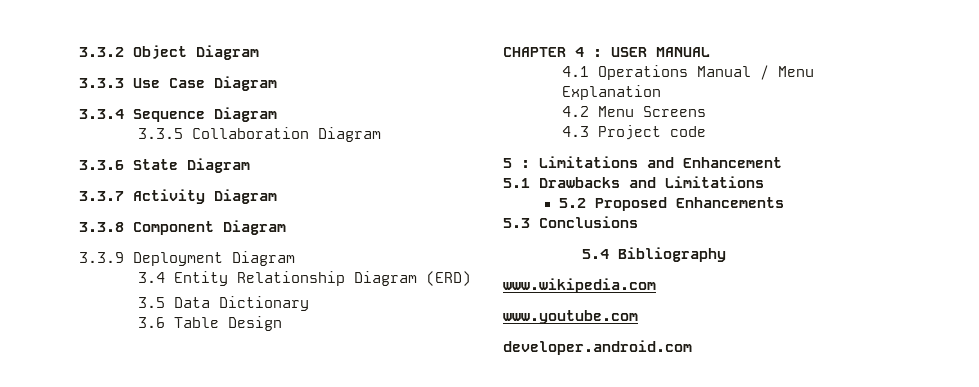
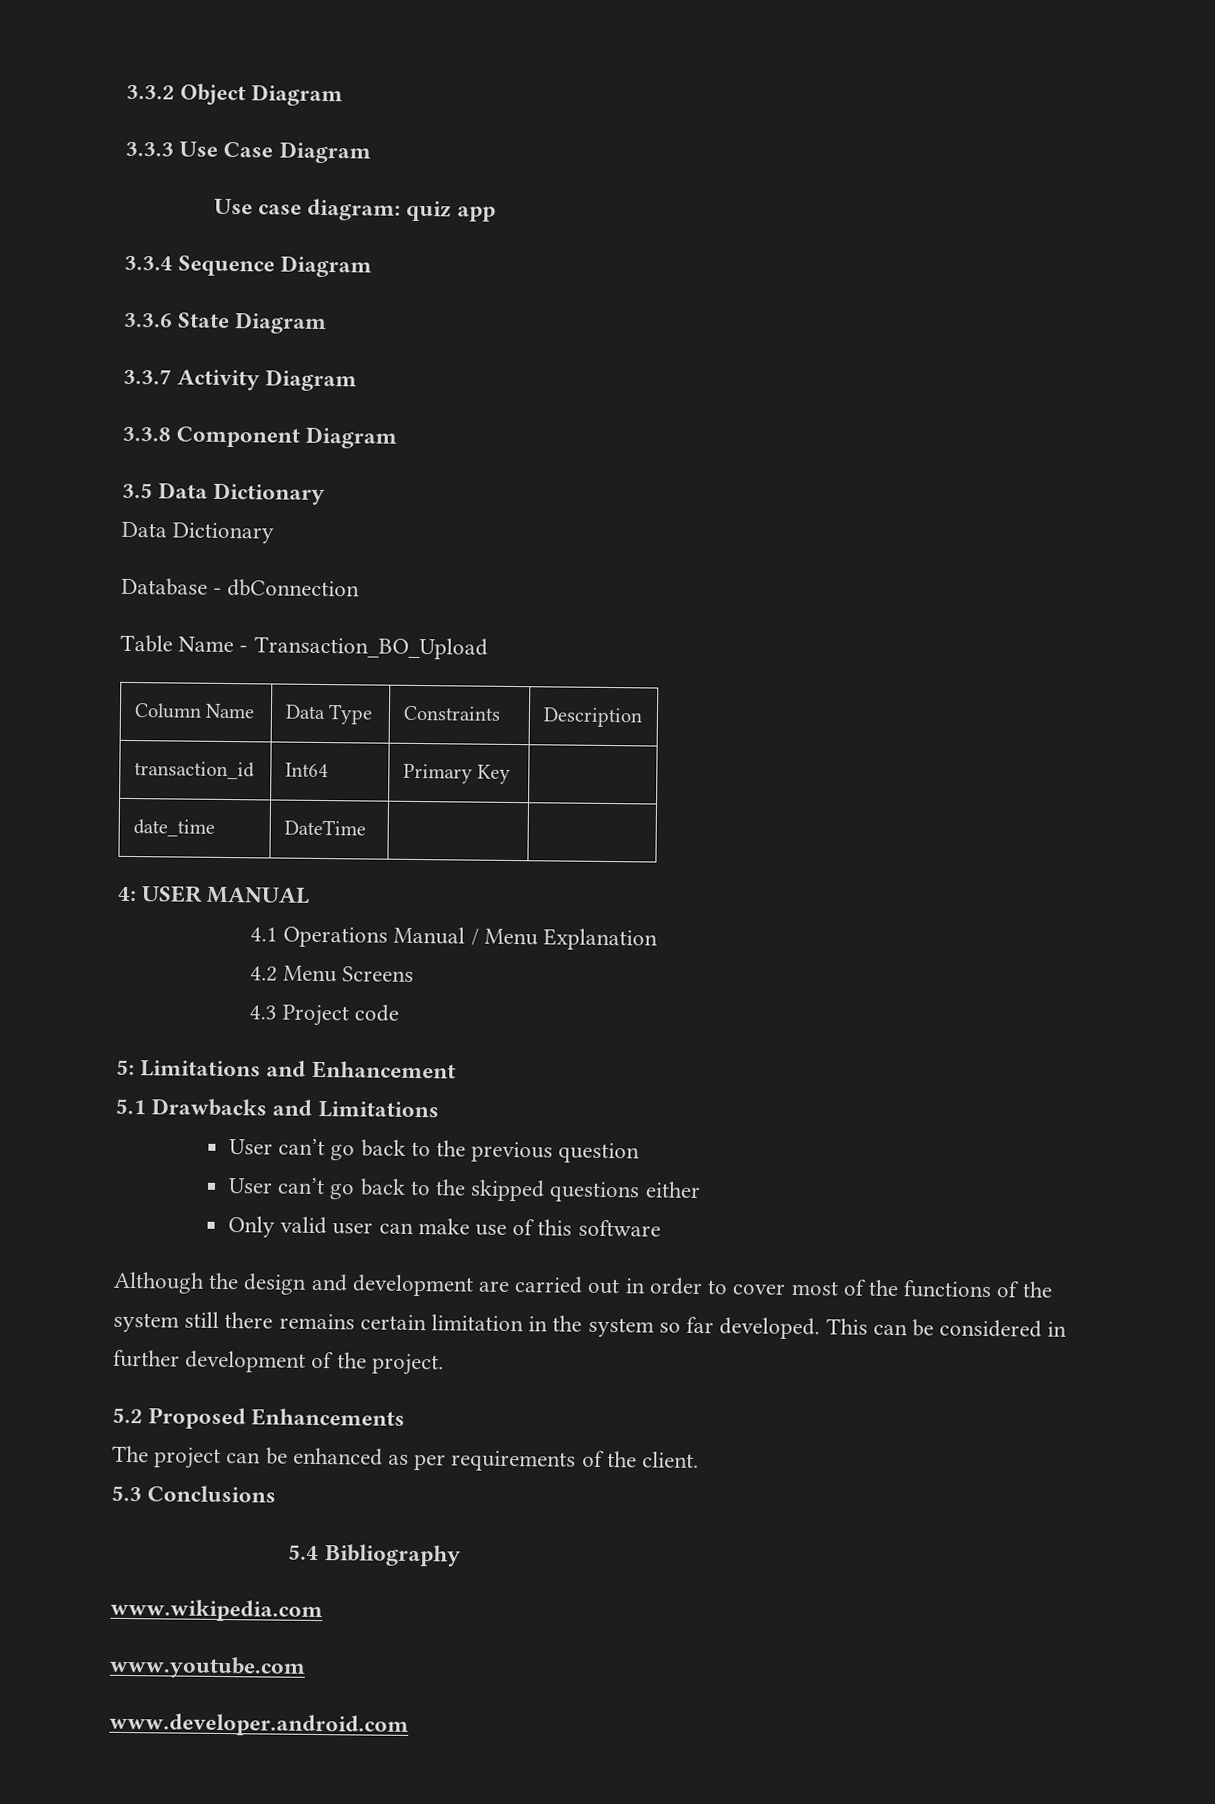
+ Use case diagram: quiz app
- 3.3.5 Collaboration Diagram
- 3.3.9 Deployment Diagram
- 3.4 Entity Relationship Diagram (ERD)
  3.5 Data Dictionary
- 3.6 Table Design
- CHAPTER 4 : USER MANUAL
+ Data Dictionary
+ Database - dbConnection
+ Table Name - Transaction_BO_Upload
+ Column Name | Data Type | Constraints | Description
+ transaction_id | Int64 | Primary Key |
+ date_time | DateTime | |
+ 4: USER MANUAL
- 5 : Limitations and Enhancement
+ 5: Limitations and Enhancement
+ User can’t go back to the previous question
+ User can’t go back to the skipped questions either
+ Only valid user can make use of this software
+ Although the design and development are carried out in order to cover most of the functions of the system still there remains certain limitation in the system so far developed. This can be considered in further development of the project.
  5.2 Proposed Enhancements
+ The project can be enhanced as per requirements of the client.
- developer.android.com
+ www.developer.android.com

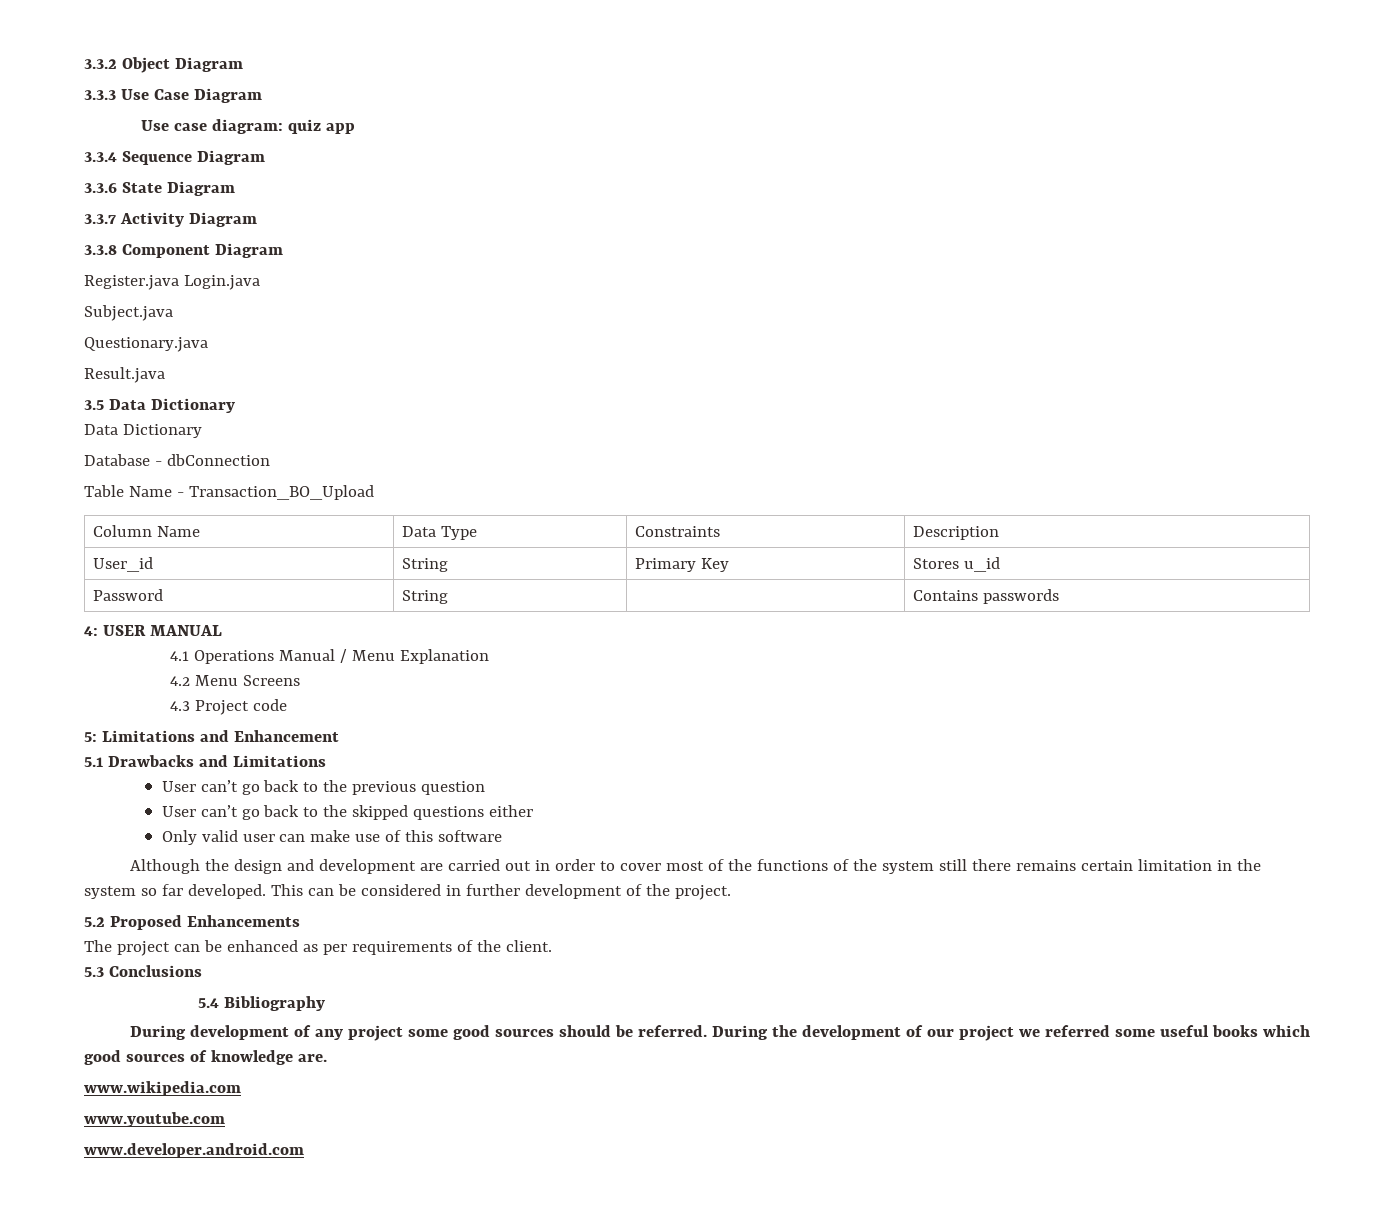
+ Register.java Login.java
+ Subject.java
+ Questionary.java
+ Result.java
- transaction_id | Int64 | Primary Key |
- date_time | DateTime | |
+ User_id | String | Primary Key | Stores u_id
+ Password | String | | Contains passwords
+ During development of any project some good sources should be referred. During the development of our project we referred some useful books which good sources of knowledge are.

